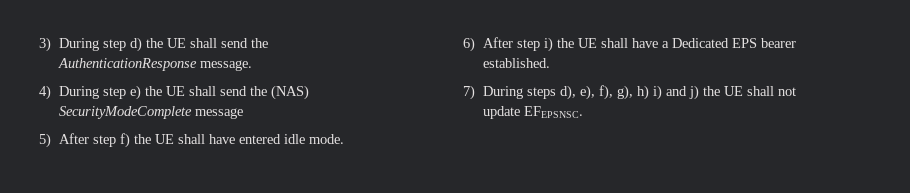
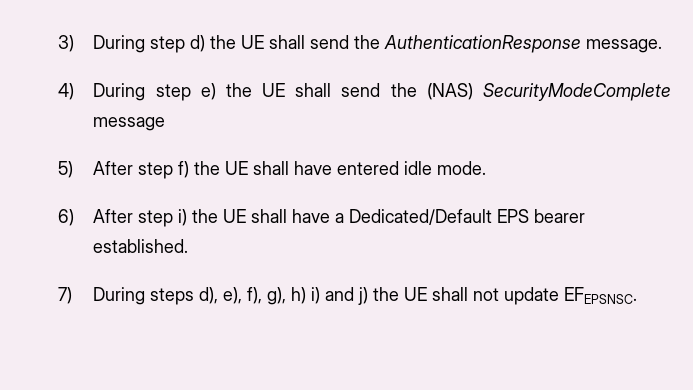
- 6) After step i) the UE shall have a Dedicated EPS bearer established.
+ 6) After step i) the UE shall have a Dedicated/Default EPS bearer established.

